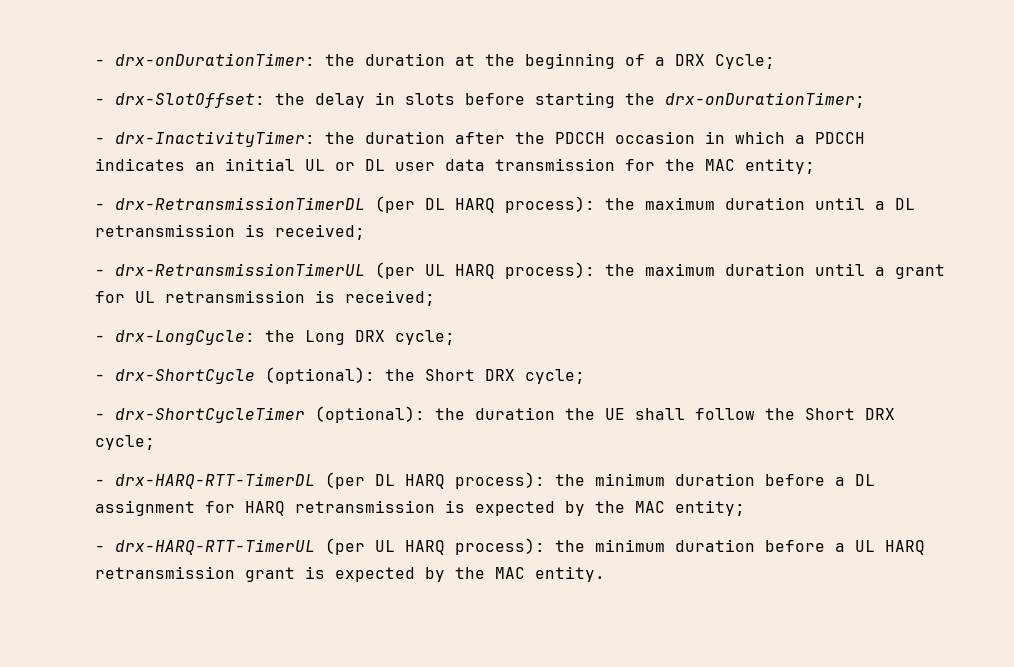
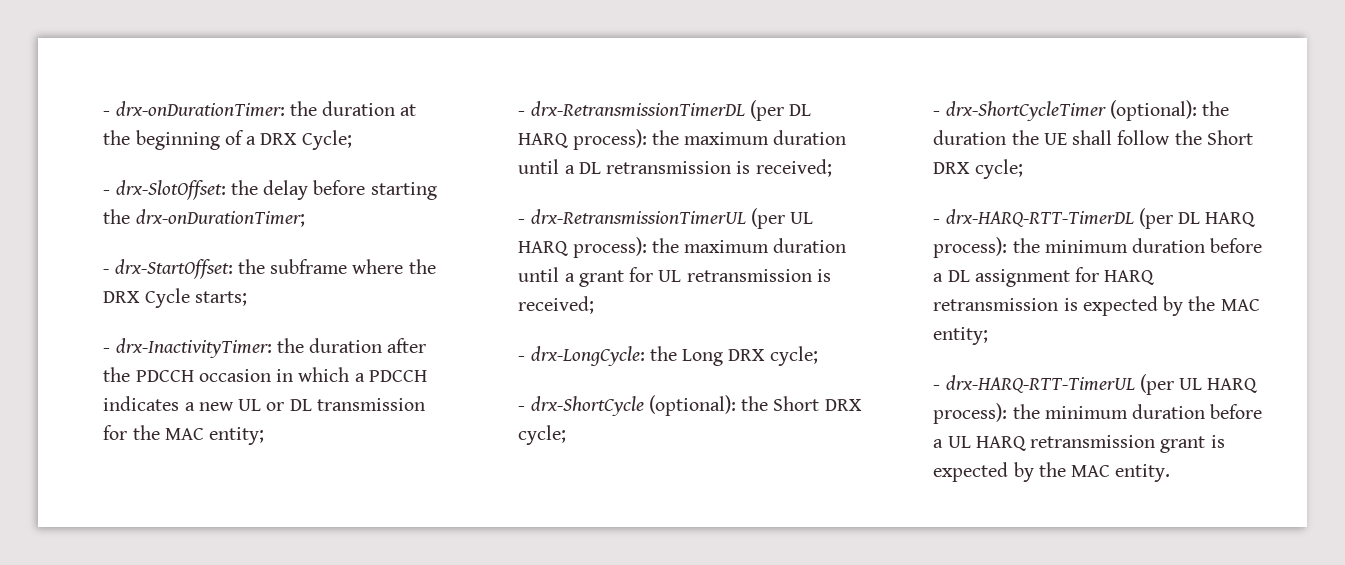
- - drx-SlotOffset: the delay in slots before starting the drx-onDurationTimer;
+ - drx-SlotOffset: the delay before starting the drx-onDurationTimer;
+ - drx-StartOffset: the subframe where the DRX Cycle starts;
- - drx-InactivityTimer: the duration after the PDCCH occasion in which a PDCCH indicates an initial UL or DL user data transmission for the MAC entity;
+ - drx-InactivityTimer: the duration after the PDCCH occasion in which a PDCCH indicates a new UL or DL transmission for the MAC entity;

